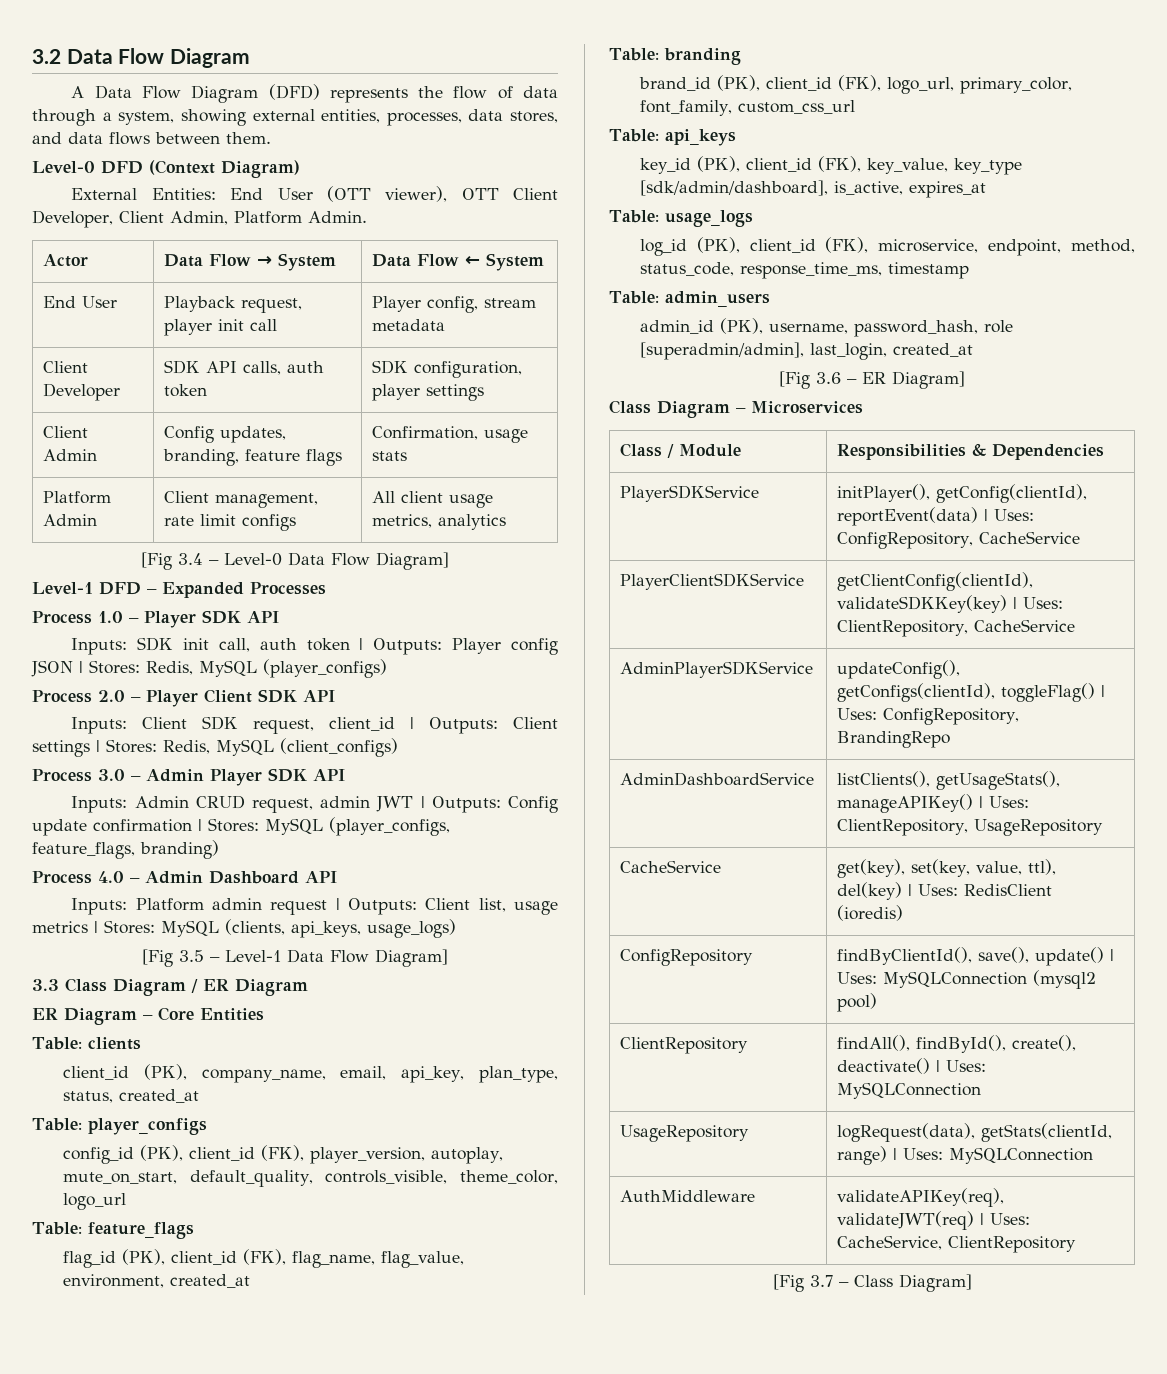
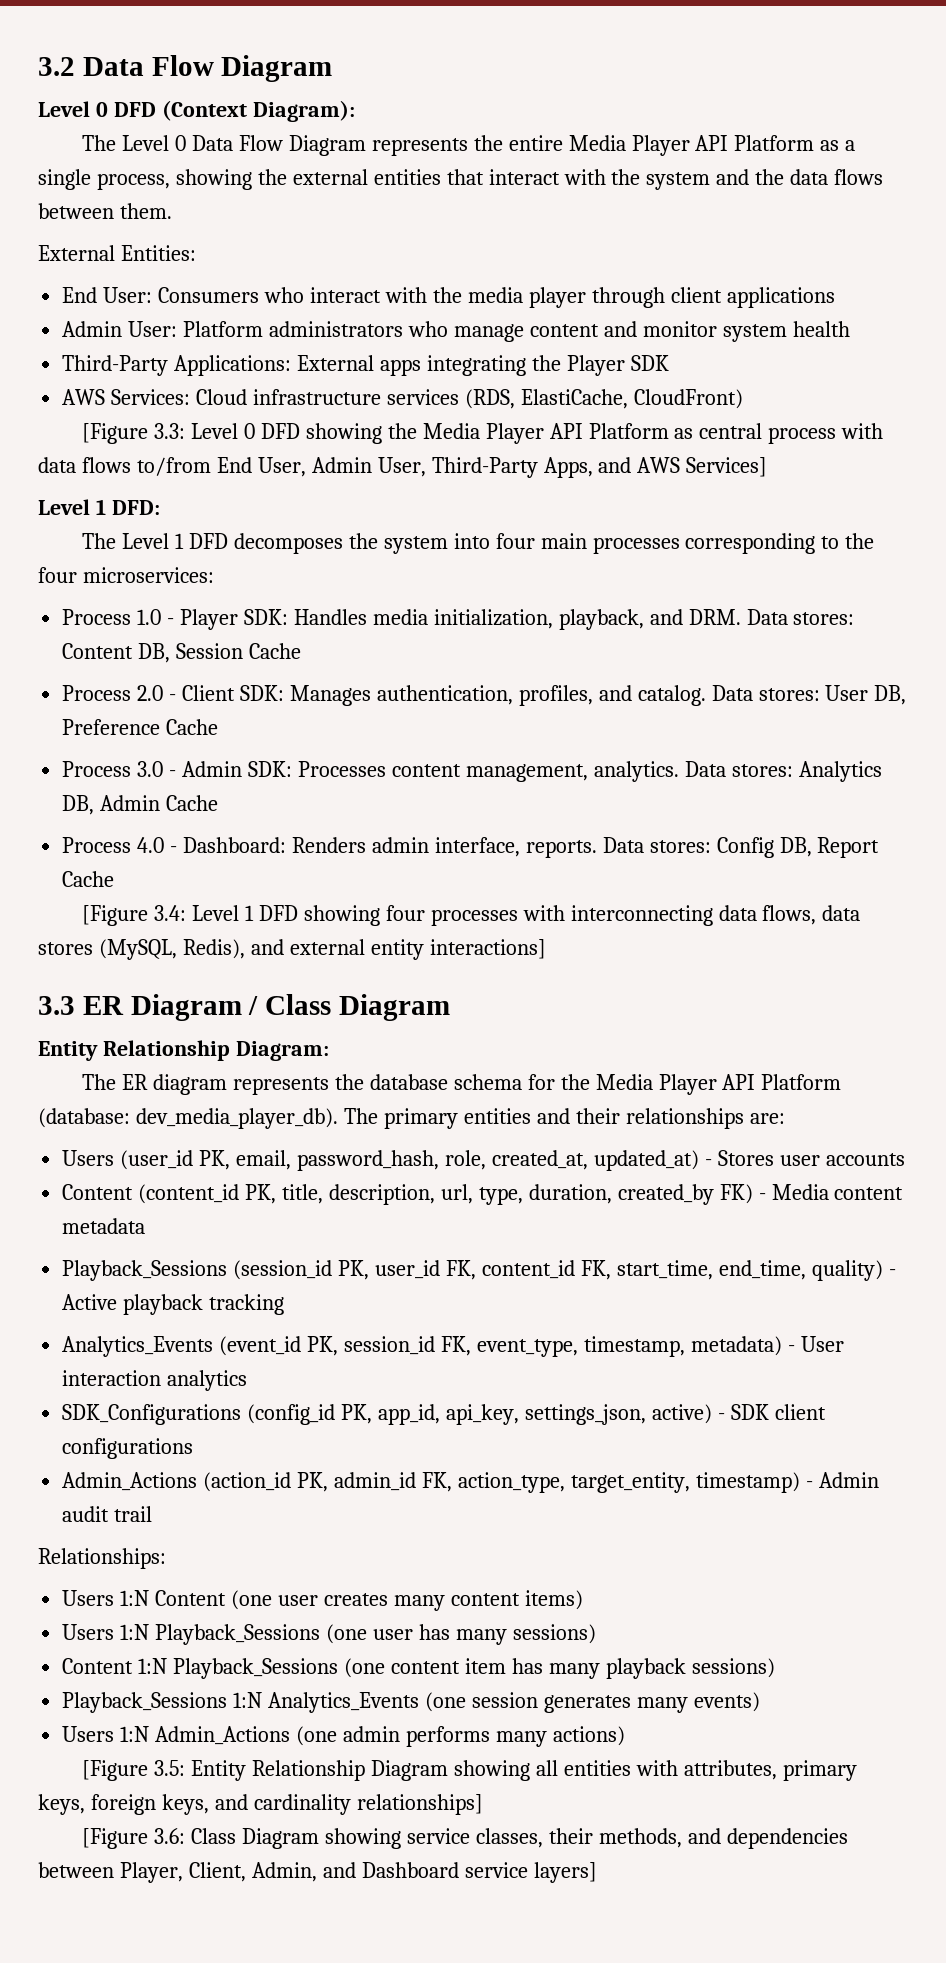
- A Data Flow Diagram (DFD) represents the flow of data through a system, showing external entities, processes, data stores, and data flows between them.
- Level-0 DFD (Context Diagram)
- External Entities: End User (OTT viewer), OTT Client Developer, Client Admin, Platform Admin.
- Actor | Data Flow → System | Data Flow ← System
- End User | Playback request, player init call | Player config, stream metadata
- Client Developer | SDK API calls, auth token | SDK configuration, player settings
- Client Admin | Config updates, branding, feature flags | Confirmation, usage stats
- Platform Admin | Client management, rate limit configs | All client usage metrics, analytics
- [Fig 3.4 – Level-0 Data Flow Diagram]
- Level-1 DFD – Expanded Processes
- Process 1.0 – Player SDK API
- Inputs: SDK init call, auth token | Outputs: Player config JSON | Stores: Redis, MySQL (player_configs)
- Process 2.0 – Player Client SDK API
- Inputs: Client SDK request, client_id | Outputs: Client settings | Stores: Redis, MySQL (client_configs)
- Process 3.0 – Admin Player SDK API
- Inputs: Admin CRUD request, admin JWT | Outputs: Config update confirmation | Stores: MySQL (player_configs, feature_flags, branding)
- Process 4.0 – Admin Dashboard API
- Inputs: Platform admin request | Outputs: Client list, usage metrics | Stores: MySQL (clients, api_keys, usage_logs)
- [Fig 3.5 – Level-1 Data Flow Diagram]
- 3.3 Class Diagram / ER Diagram
- ER Diagram – Core Entities
- Table: clients
- client_id (PK), company_name, email, api_key, plan_type, status, created_at
- Table: player_configs
- config_id (PK), client_id (FK), player_version, autoplay, mute_on_start, default_quality, controls_visible, theme_color, logo_url
- Table: feature_flags
- flag_id (PK), client_id (FK), flag_name, flag_value, environment, created_at
- Table: branding
- brand_id (PK), client_id (FK), logo_url, primary_color, font_family, custom_css_url
- Table: api_keys
- key_id (PK), client_id (FK), key_value, key_type [sdk/admin/dashboard], is_active, expires_at
- Table: usage_logs
- log_id (PK), client_id (FK), microservice, endpoint, method, status_code, response_time_ms, timestamp
- Table: admin_users
- admin_id (PK), username, password_hash, role [superadmin/admin], last_login, created_at
- [Fig 3.6 – ER Diagram]
- Class Diagram – Microservices
- Class / Module | Responsibilities & Dependencies
- PlayerSDKService | initPlayer(), getConfig(clientId), reportEvent(data) | Uses: ConfigRepository, CacheService
- PlayerClientSDKService | getClientConfig(clientId), validateSDKKey(key) | Uses: ClientRepository, CacheService
- AdminPlayerSDKService | updateConfig(), getConfigs(clientId), toggleFlag() | Uses: ConfigRepository, BrandingRepo
- AdminDashboardService | listClients(), getUsageStats(), manageAPIKey() | Uses: ClientRepository, UsageRepository
- CacheService | get(key), set(key, value, ttl), del(key) | Uses: RedisClient (ioredis)
- ConfigRepository | findByClientId(), save(), update() | Uses: MySQLConnection (mysql2 pool)
- ClientRepository | findAll(), findById(), create(), deactivate() | Uses: MySQLConnection
- UsageRepository | logRequest(data), getStats(clientId, range) | Uses: MySQLConnection
- AuthMiddleware | validateAPIKey(req), validateJWT(req) | Uses: CacheService, ClientRepository
- [Fig 3.7 – Class Diagram]
+ Level 0 DFD (Context Diagram):
+ The Level 0 Data Flow Diagram represents the entire Media Player API Platform as a single process, showing the external entities that interact with the system and the data flows between them.
+ External Entities:
+ End User: Consumers who interact with the media player through client applications
+ Admin User: Platform administrators who manage content and monitor system health
+ Third-Party Applications: External apps integrating the Player SDK
+ AWS Services: Cloud infrastructure services (RDS, ElastiCache, CloudFront)
+ [Figure 3.3: Level 0 DFD showing the Media Player API Platform as central process with data flows to/from End User, Admin User, Third-Party Apps, and AWS Services]
+ Level 1 DFD:
+ The Level 1 DFD decomposes the system into four main processes corresponding to the four microservices:
+ Process 1.0 - Player SDK: Handles media initialization, playback, and DRM. Data stores: Content DB, Session Cache
+ Process 2.0 - Client SDK: Manages authentication, profiles, and catalog. Data stores: User DB, Preference Cache
+ Process 3.0 - Admin SDK: Processes content management, analytics. Data stores: Analytics DB, Admin Cache
+ Process 4.0 - Dashboard: Renders admin interface, reports. Data stores: Config DB, Report Cache
+ [Figure 3.4: Level 1 DFD showing four processes with interconnecting data flows, data stores (MySQL, Redis), and external entity interactions]
+ 3.3 ER Diagram / Class Diagram
+ Entity Relationship Diagram:
+ The ER diagram represents the database schema for the Media Player API Platform (database: dev_media_player_db). The primary entities and their relationships are:
+ Users (user_id PK, email, password_hash, role, created_at, updated_at) - Stores user accounts
+ Content (content_id PK, title, description, url, type, duration, created_by FK) - Media content metadata
+ Playback_Sessions (session_id PK, user_id FK, content_id FK, start_time, end_time, quality) - Active playback tracking
+ Analytics_Events (event_id PK, session_id FK, event_type, timestamp, metadata) - User interaction analytics
+ SDK_Configurations (config_id PK, app_id, api_key, settings_json, active) - SDK client configurations
+ Admin_Actions (action_id PK, admin_id FK, action_type, target_entity, timestamp) - Admin audit trail
+ Relationships:
+ Users 1:N Content (one user creates many content items)
+ Users 1:N Playback_Sessions (one user has many sessions)
+ Content 1:N Playback_Sessions (one content item has many playback sessions)
+ Playback_Sessions 1:N Analytics_Events (one session generates many events)
+ Users 1:N Admin_Actions (one admin performs many actions)
+ [Figure 3.5: Entity Relationship Diagram showing all entities with attributes, primary keys, foreign keys, and cardinality relationships]
+ [Figure 3.6: Class Diagram showing service classes, their methods, and dependencies between Player, Client, Admin, and Dashboard service layers]

